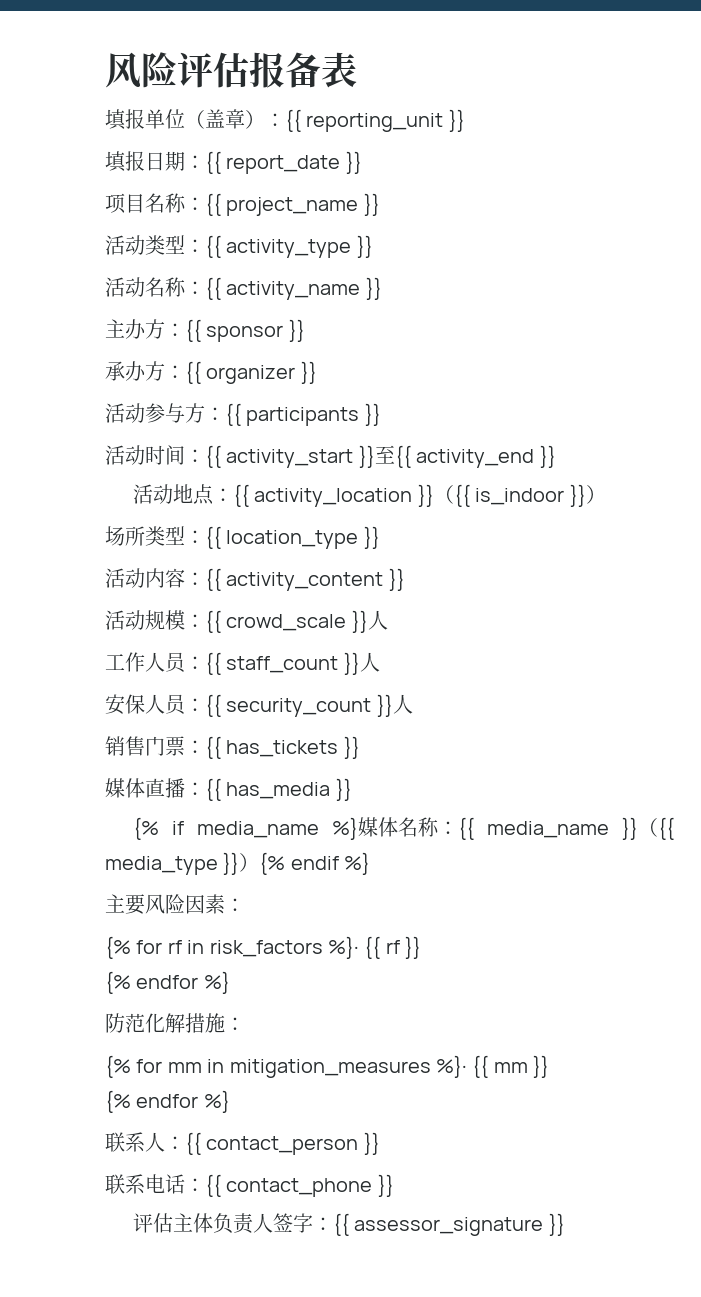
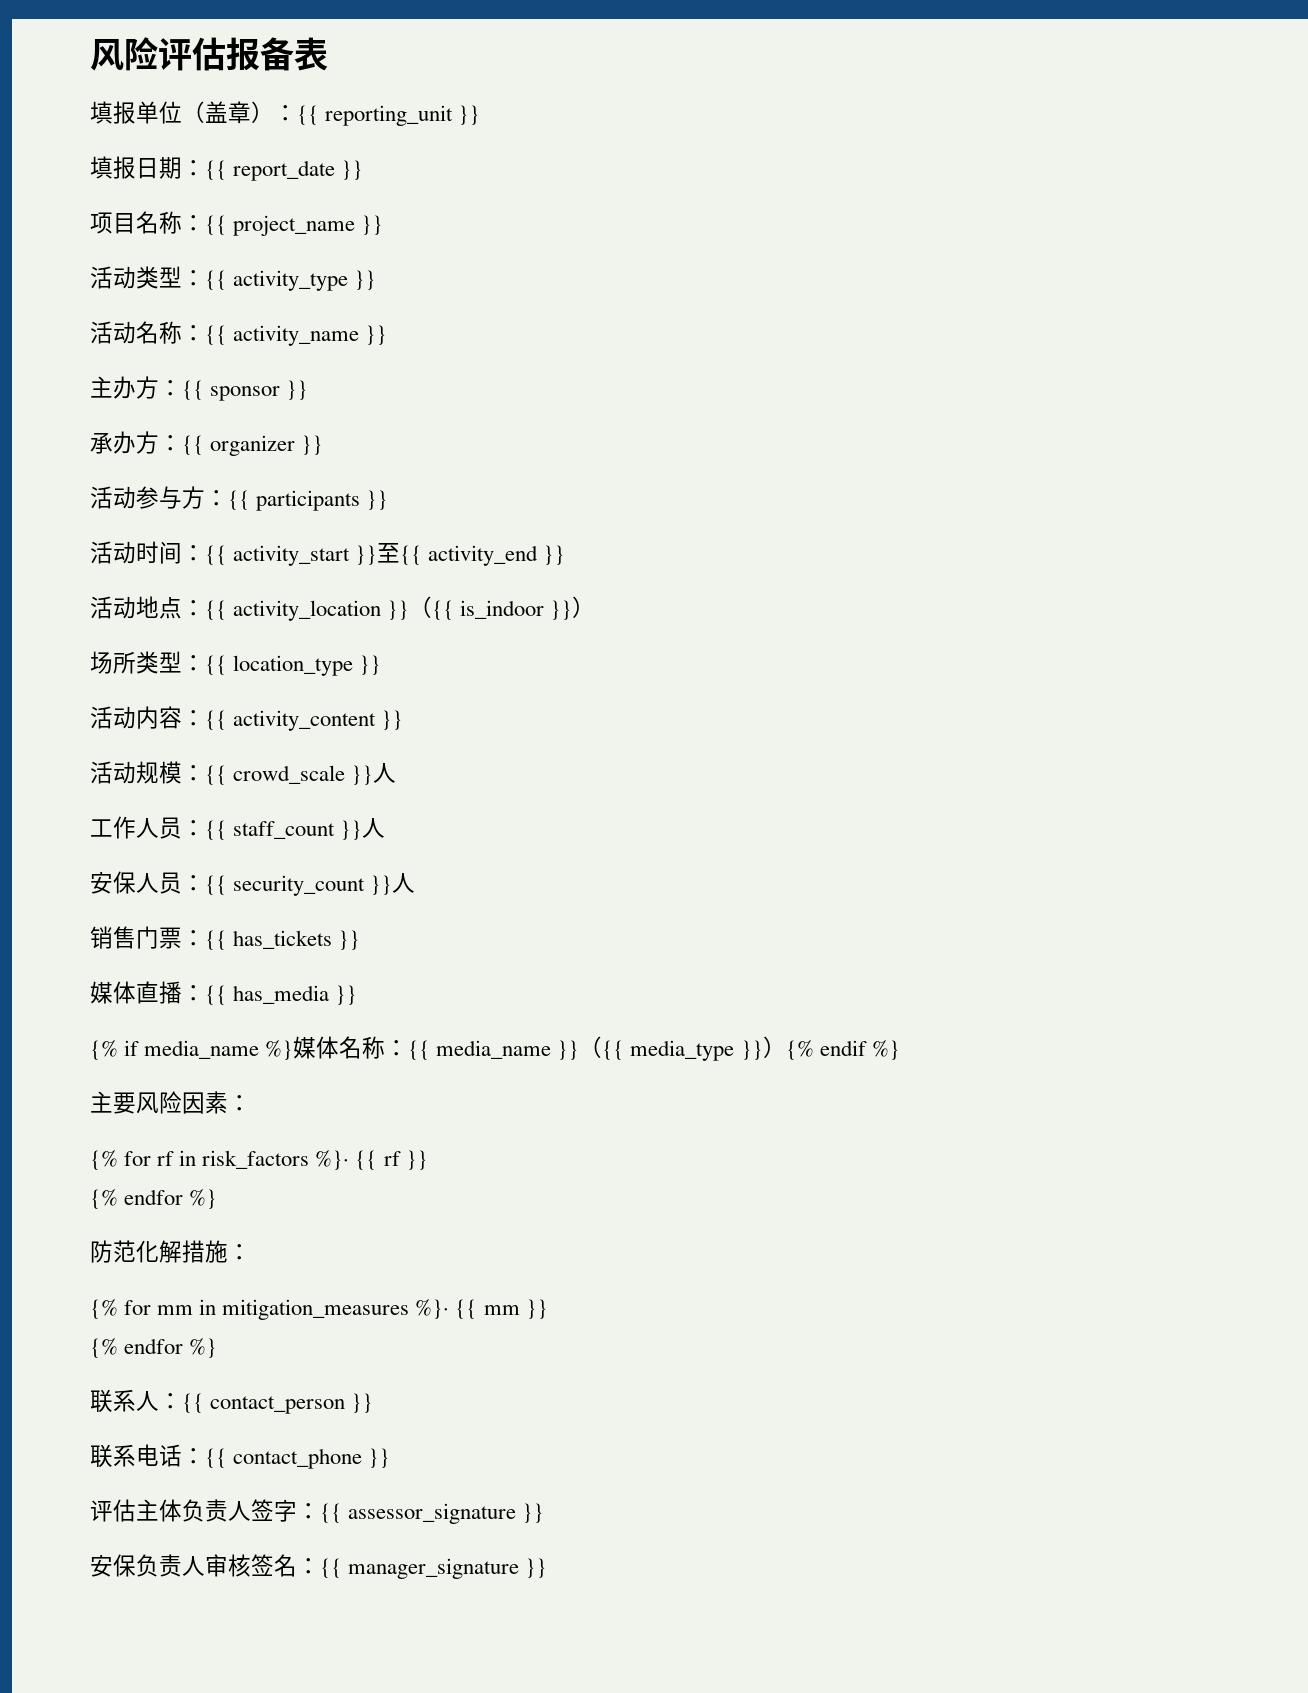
+ 安保负责人审核签名：{{ manager_signature }}

